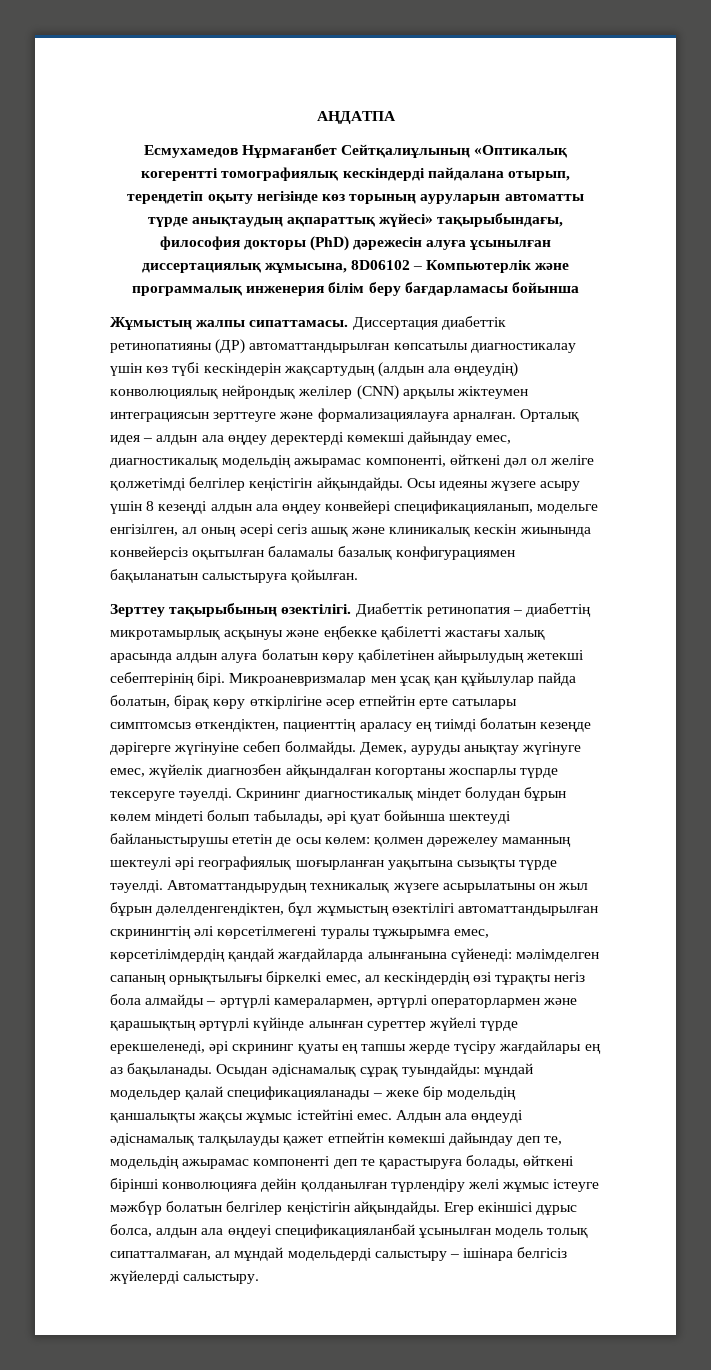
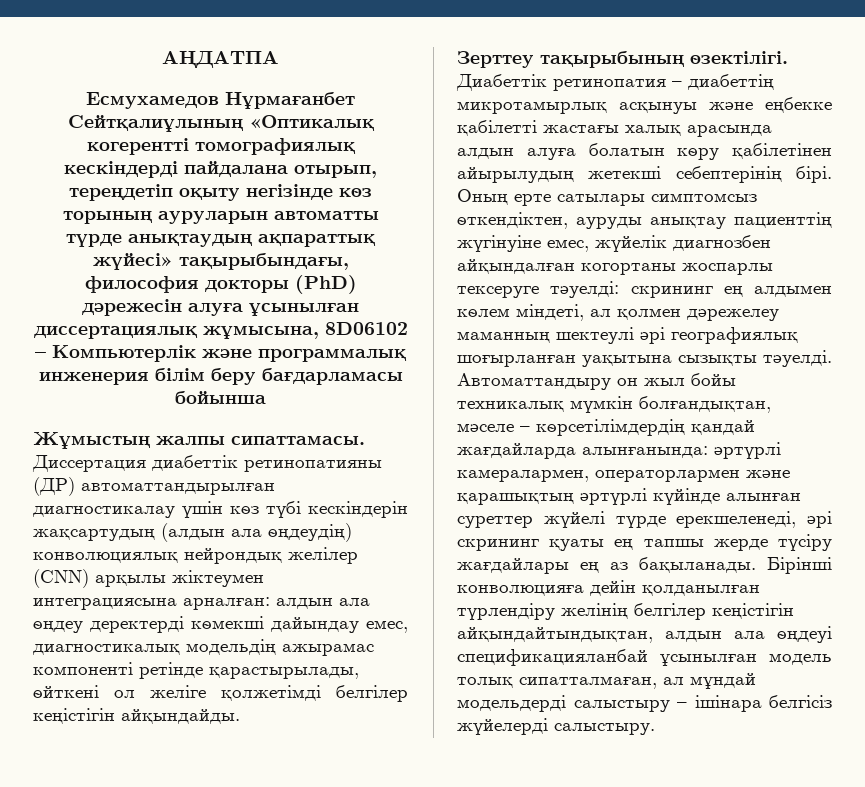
- Диссертация диабеттік ретинопатияны (ДР) автоматтандырылған көпсатылы диагностикалау үшін көз түбі кескіндерін жақсартудың (алдын ала өңдеудің) конволюциялық нейрондық желілер (CNN) арқылы жіктеумен интеграциясын зерттеуге және формализациялауға арналған. Орталық идея – алдын ала өңдеу деректерді көмекші дайындау емес, диагностикалық модельдің ажырамас компоненті, өйткені дәл ол желіге қолжетімді белгілер кеңістігін айқындайды. Осы идеяны жүзеге асыру үшін 8 кезеңді алдын ала өңдеу конвейері спецификацияланып, модельге енгізілген, ал оның әсері сегіз ашық және клиникалық кескін жиынында конвейерсіз оқытылған баламалы базалық конфигурациямен бақыланатын салыстыруға қойылған.
+ Диссертация диабеттік ретинопатияны (ДР) автоматтандырылған диагностикалау үшін көз түбі кескіндерін жақсартудың (алдын ала өңдеудің) конволюциялық нейрондық желілер (CNN) арқылы жіктеумен интеграциясына арналған: алдын ала өңдеу деректерді көмекші дайындау емес, диагностикалық модельдің ажырамас компоненті ретінде қарастырылады, өйткені ол желіге қолжетімді белгілер кеңістігін айқындайды.
- Микроаневризмалар мен ұсақ қан құйылулар пайда болатын, бірақ көру өткірлігіне әсер етпейтін ерте сатылары симптомсыз өткендіктен, пациенттің араласу ең тиімді болатын кезеңде дәрігерге жүгінуіне себеп болмайды. Демек, ауруды анықтау жүгінуге емес, жүйелік диагнозбен айқындалған когортаны жоспарлы түрде тексеруге тәуелді. Скрининг диагностикалық міндет болудан бұрын көлем міндеті болып табылады, әрі қуат бойынша шектеуді байланыстырушы ететін де осы көлем: қолмен дәрежелеу маманның шектеулі әрі географиялық шоғырланған уақытына сызықты түрде тәуелді. Автоматтандырудың техникалық жүзеге асырылатыны он жыл бұрын дәлелденгендіктен, бұл жұмыстың өзектілігі автоматтандырылған скринингтің әлі көрсетілмегені туралы тұжырымға емес, көрсетілімдердің қандай жағдайларда алынғанына сүйенеді: мәлімделген сапаның орнықтылығы біркелкі емес, ал кескіндердің өзі тұрақты негіз бола алмайды – әртүрлі камералармен, әртүрлі операторлармен және қарашықтың әртүрлі күйінде алынған суреттер жүйелі түрде ерекшеленеді, әрі скрининг қуаты ең тапшы жерде түсіру жағдайлары ең аз бақыланады.
+ Оның ерте сатылары симптомсыз өткендіктен, ауруды анықтау пациенттің жүгінуіне емес, жүйелік диагнозбен айқындалған когортаны жоспарлы тексеруге тәуелді: скрининг ең алдымен көлем міндеті, ал қолмен дәрежелеу маманның шектеулі әрі географиялық шоғырланған уақытына сызықты тәуелді. Автоматтандыру он жыл бойы техникалық мүмкін болғандықтан, мәселе – көрсетілімдердің қандай жағдайларда алынғанында: әртүрлі камералармен, операторлармен және қарашықтың әртүрлі күйінде алынған суреттер жүйелі түрде ерекшеленеді, әрі скрининг қуаты ең тапшы жерде түсіру жағдайлары ең аз бақыланады.
- Осыдан әдіснамалық сұрақ туындайды: мұндай модельдер қалай спецификацияланады – жеке бір модельдің қаншалықты жақсы жұмыс істейтіні емес. Алдын ала өңдеуді әдіснамалық талқылауды қажет етпейтін көмекші дайындау деп те, модельдің ажырамас компоненті деп те қарастыруға болады, өйткені бірінші конволюцияға дейін қолданылған түрлендіру желі жұмыс істеуге мәжбүр болатын белгілер кеңістігін айқындайды. Егер екіншісі дұрыс болса, алдын ала өңдеуі спецификацияланбай ұсынылған модель толық сипатталмаған, ал мұндай модельдерді салыстыру – ішінара белгісіз жүйелерді салыстыру.
+ Бірінші конволюцияға дейін қолданылған түрлендіру желінің белгілер кеңістігін айқындайтындықтан, алдын ала өңдеуі спецификацияланбай ұсынылған модель толық сипатталмаған, ал мұндай модельдерді салыстыру – ішінара белгісіз жүйелерді салыстыру.

